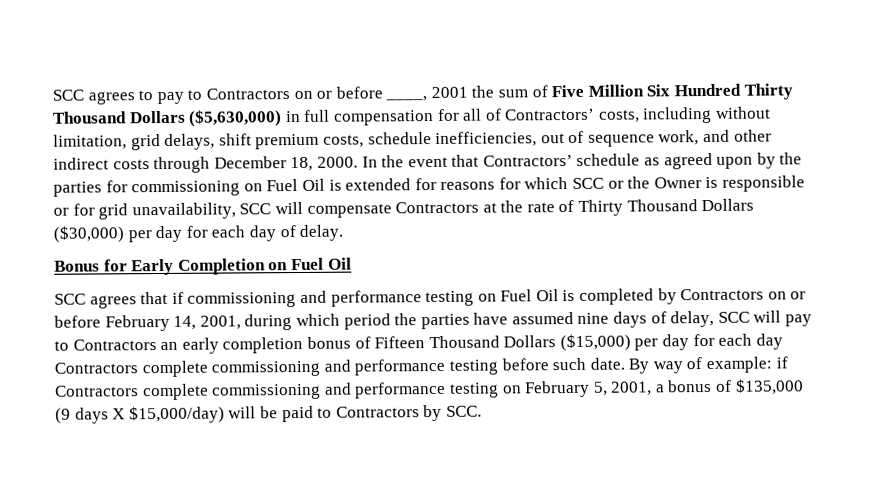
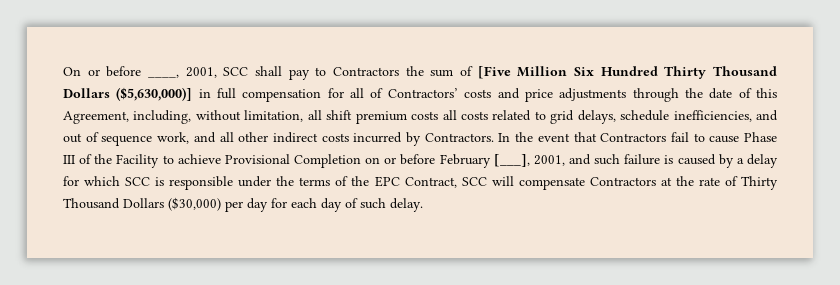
- SCC agrees to pay to Contractors on or before ____, 2001 the sum of Five Million Six Hundred Thirty Thousand Dollars ($5,630,000) in full compensation for all of Contractors’ costs, including without limitation, grid delays, shift premium costs, schedule inefficiencies, out of sequence work, and other indirect costs through December 18, 2000. In the event that Contractors’ schedule as agreed upon by the parties for commissioning on Fuel Oil is extended for reasons for which SCC or the Owner is responsible or for grid unavailability, SCC will compensate Contractors at the rate of Thirty Thousand Dollars ($30,000) per day for each day of delay.
+ On or before ____, 2001, SCC shall pay to Contractors the sum of [Five Million Six Hundred Thirty Thousand Dollars ($5,630,000)] in full compensation for all of Contractors’ costs and price adjustments through the date of this Agreement, including, without limitation, all shift premium costs all costs related to grid delays, schedule inefficiencies, and out of sequence work, and all other indirect costs incurred by Contractors. In the event that Contractors fail to cause Phase III of the Facility to achieve Provisional Completion on or before February [___], 2001, and such failure is caused by a delay for which SCC is responsible under the terms of the EPC Contract, SCC will compensate Contractors at the rate of Thirty Thousand Dollars ($30,000) per day for each day of such delay.
- Bonus for Early Completion on Fuel Oil
- SCC agrees that if commissioning and performance testing on Fuel Oil is completed by Contractors on or before February 14, 2001, during which period the parties have assumed nine days of delay, SCC will pay to Contractors an early completion bonus of Fifteen Thousand Dollars ($15,000) per day for each day Contractors complete commissioning and performance testing before such date. By way of example: if Contractors complete commissioning and performance testing on February 5, 2001, a bonus of $135,000 (9 days X $15,000/day) will be paid to Contractors by SCC.

